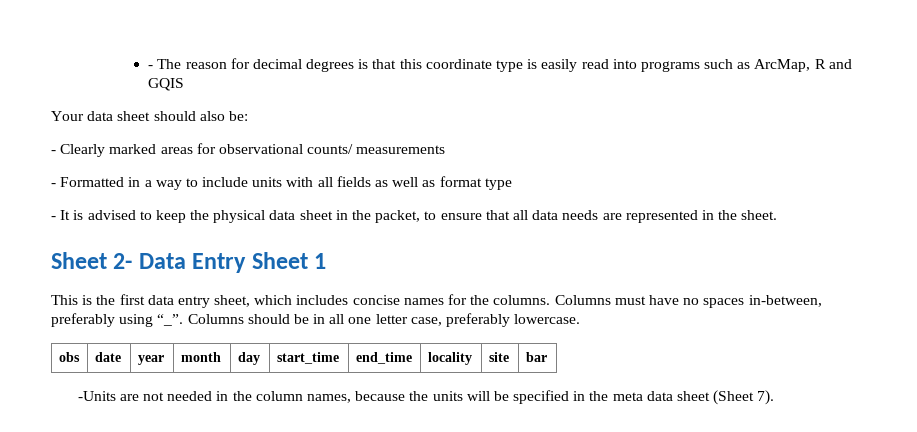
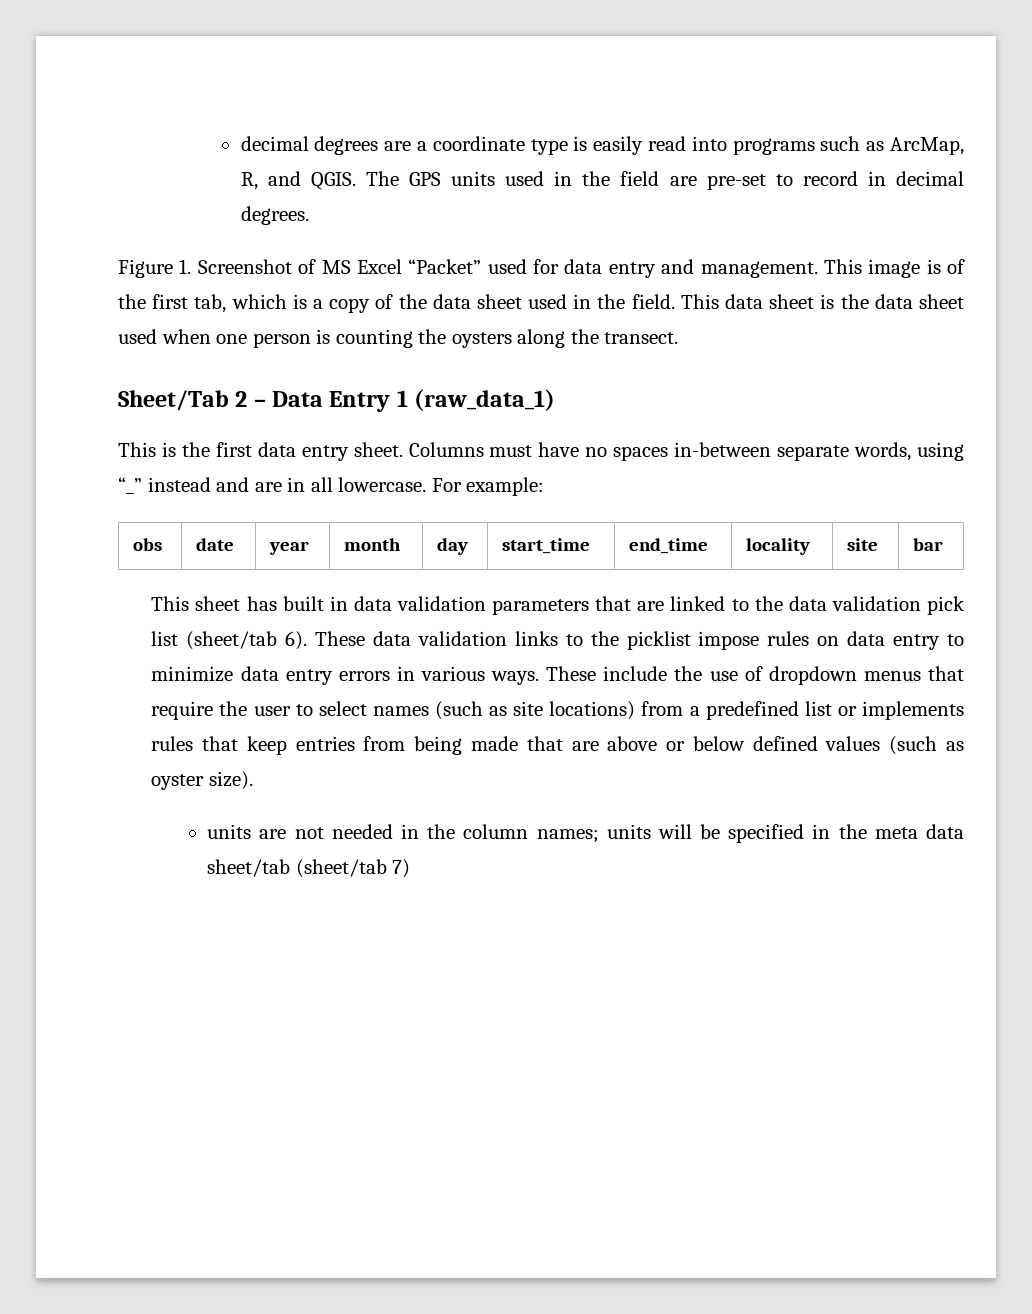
- - The reason for decimal degrees is that this coordinate type is easily read into programs such as ArcMap, R and GQIS
- Your data sheet should also be:
- - Clearly marked areas for observational counts/ measurements
- - Formatted in a way to include units with all fields as well as format type
- - It is advised to keep the physical data sheet in the packet, to ensure that all data needs are represented in the sheet.
- Sheet 2- Data Entry Sheet 1
+ decimal degrees are a coordinate type is easily read into programs such as ArcMap, R, and QGIS. The GPS units used in the field are pre-set to record in decimal degrees.
+ Figure 1. Screenshot of MS Excel “Packet” used for data entry and management. This image is of the first tab, which is a copy of the data sheet used in the field. This data sheet is the data sheet used when one person is counting the oysters along the transect.
+ Sheet/Tab 2 – Data Entry 1 (raw_data_1)
- This is the first data entry sheet, which includes concise names for the columns.
+ This is the first data entry sheet.
- Columns must have no spaces in-between, preferably using “_”. Columns should be in all one letter case, preferably lowercase.
+ Columns must have no spaces in-between separate words, using “_” instead and are in all lowercase. For example:
- -Units are not needed in the column names, because the units will be specified in the meta data sheet (Sheet 7).
+ This sheet has built in data validation parameters that are linked to the data validation pick list (sheet/tab 6). These data validation links to the picklist impose rules on data entry to minimize data entry errors in various ways. These include the use of dropdown menus that require the user to select names (such as site locations) from a predefined list or implements rules that keep entries from being made that are above or below defined values (such as oyster size).
+ units are not needed in the column names; units will be specified in the meta data sheet/tab (sheet/tab 7)

